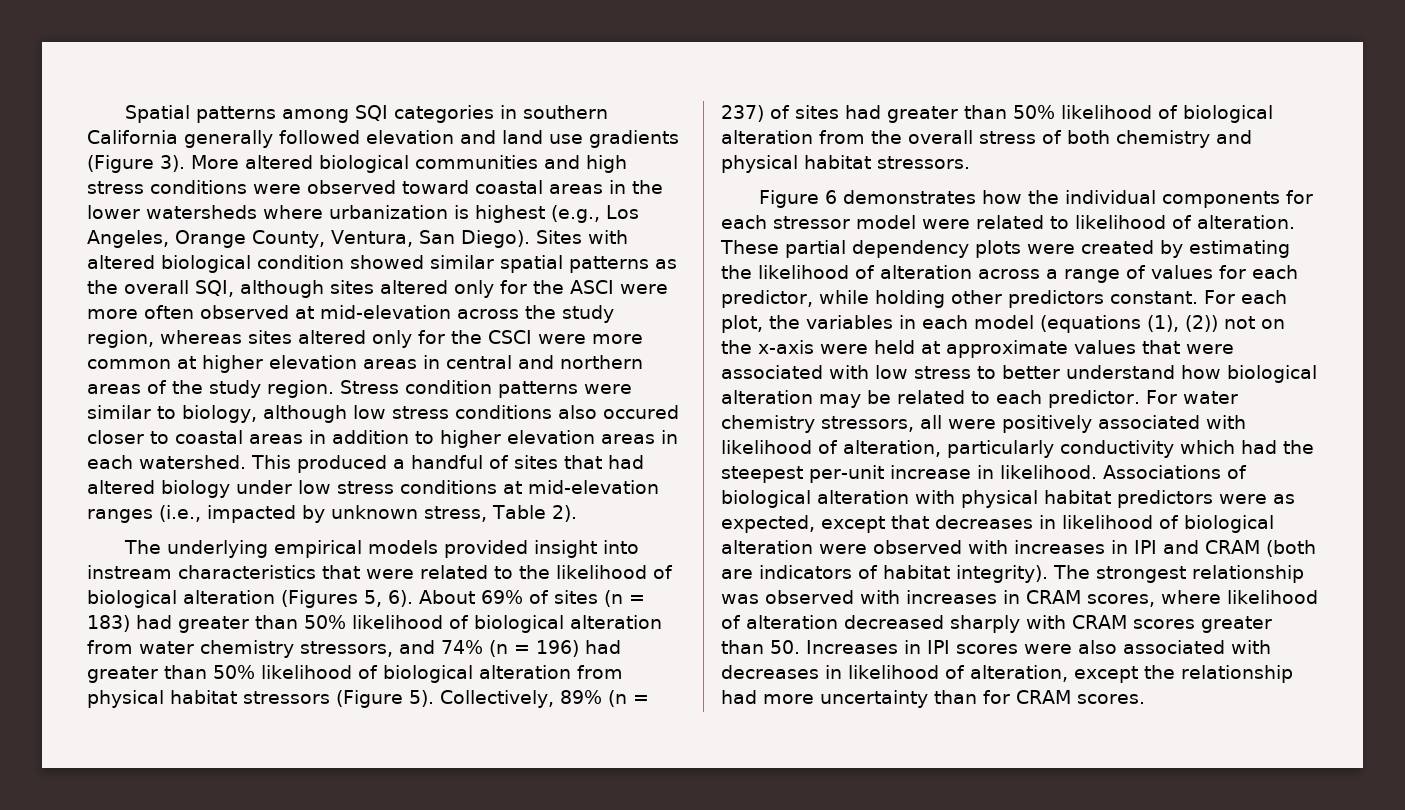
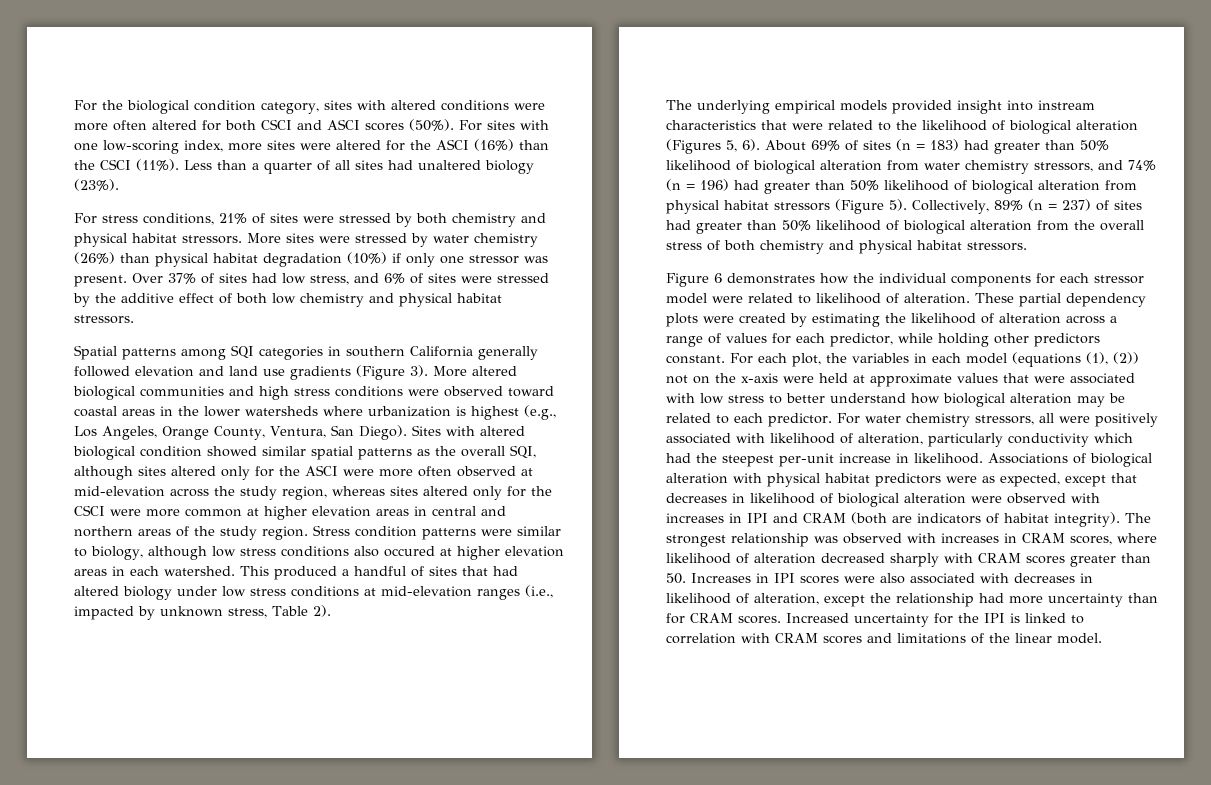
+ For the biological condition category, sites with altered conditions were more often altered for both CSCI and ASCI scores (50%). For sites with one low-scoring index, more sites were altered for the ASCI (16%) than the CSCI (11%). Less than a quarter of all sites had unaltered biology (23%).
+ For stress conditions, 21% of sites were stressed by both chemistry and physical habitat stressors. More sites were stressed by water chemistry (26%) than physical habitat degradation (10%) if only one stressor was present. Over 37% of sites had low stress, and 6% of sites were stressed by the additive effect of both low chemistry and physical habitat stressors.
- Stress condition patterns were similar to biology, although low stress conditions also occured closer to coastal areas in addition to higher elevation areas in each watershed.
+ Stress condition patterns were similar to biology, although low stress conditions also occured at higher elevation areas in each watershed.
+ Increased uncertainty for the IPI is linked to correlation with CRAM scores and limitations of the linear model.

